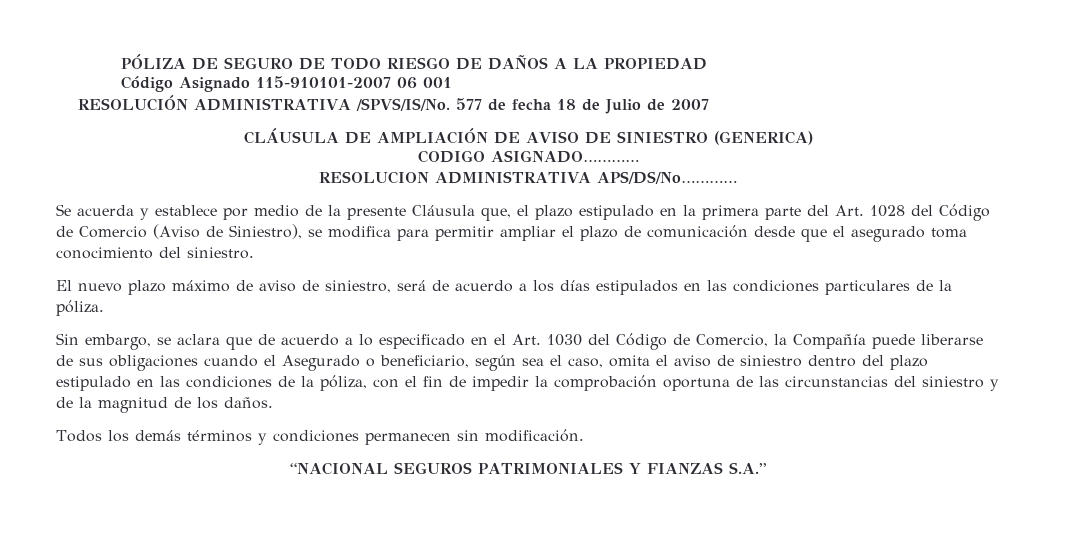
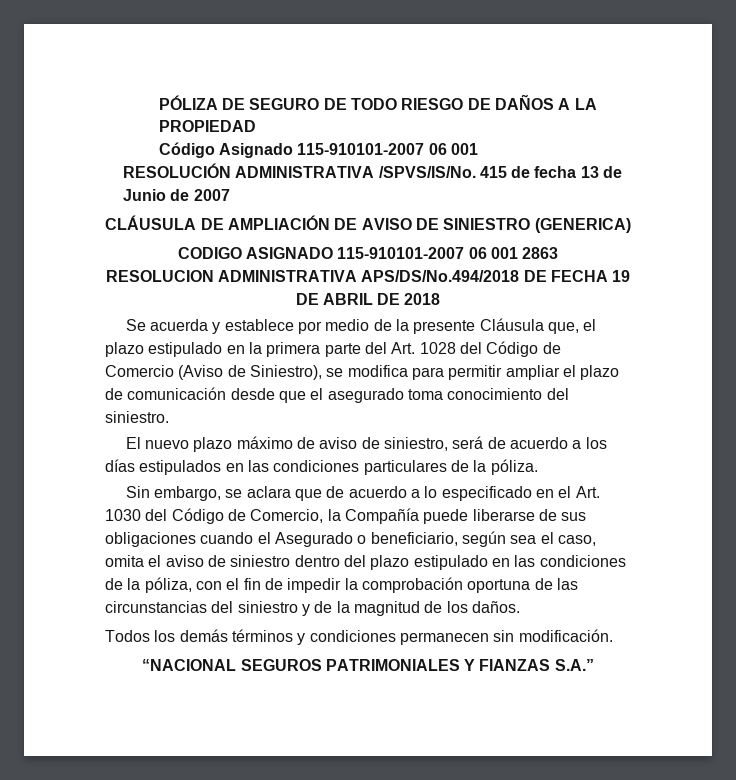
- 577 de fecha 18 de Julio de 2007
+ 415 de fecha 13 de Junio de 2007
- CODIGO ASIGNADO…………
- RESOLUCION ADMINISTRATIVA APS/DS/No…………
+ CODIGO ASIGNADO 115-910101-2007 06 001 2863
+ RESOLUCION ADMINISTRATIVA APS/DS/No.494/2018 DE FECHA 19 DE ABRIL DE 2018

